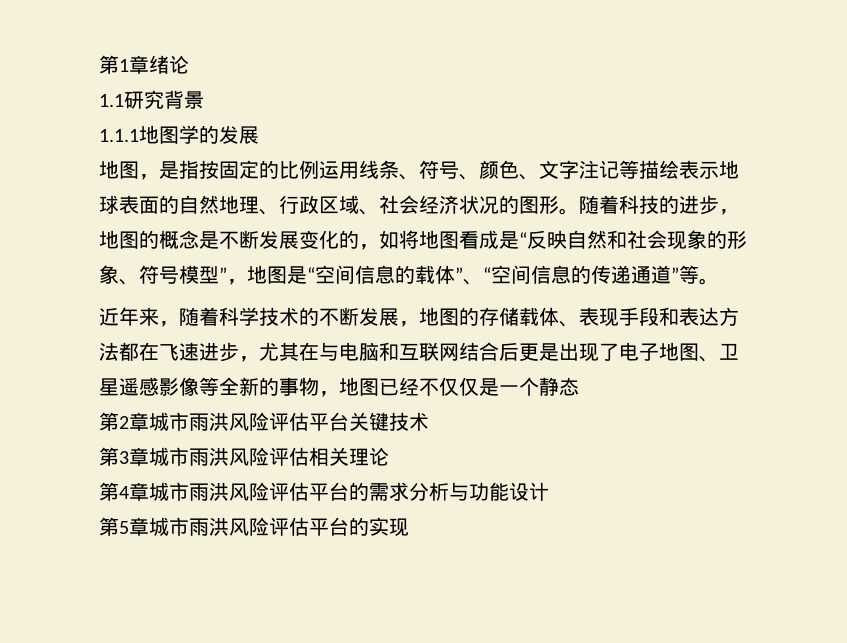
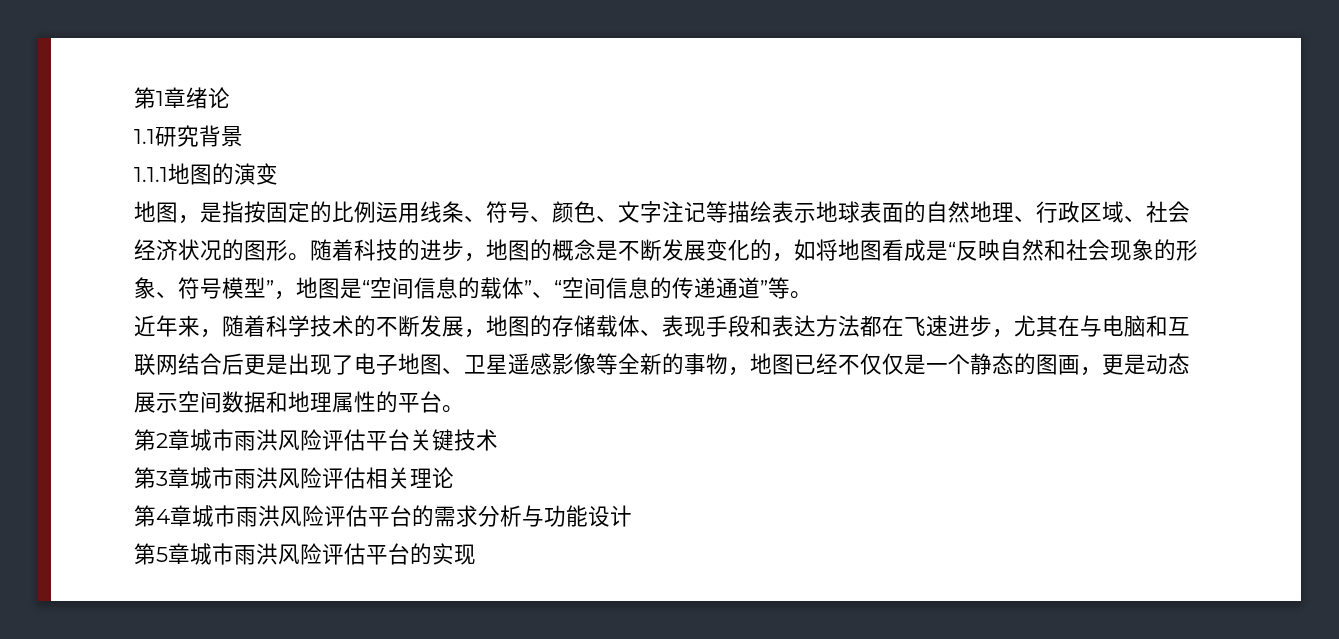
- 1.1.1地图学的发展
+ 1.1.1地图的演变
- 近年来，随着科学技术的不断发展，地图的存储载体、表现手段和表达方法都在飞速进步，尤其在与电脑和互联网结合后更是出现了电子地图、卫星遥感影像等全新的事物，地图已经不仅仅是一个静态
+ 近年来，随着科学技术的不断发展，地图的存储载体、表现手段和表达方法都在飞速进步，尤其在与电脑和互联网结合后更是出现了电子地图、卫星遥感影像等全新的事物，地图已经不仅仅是一个静态的图画，更是动态展示空间数据和地理属性的平台。

